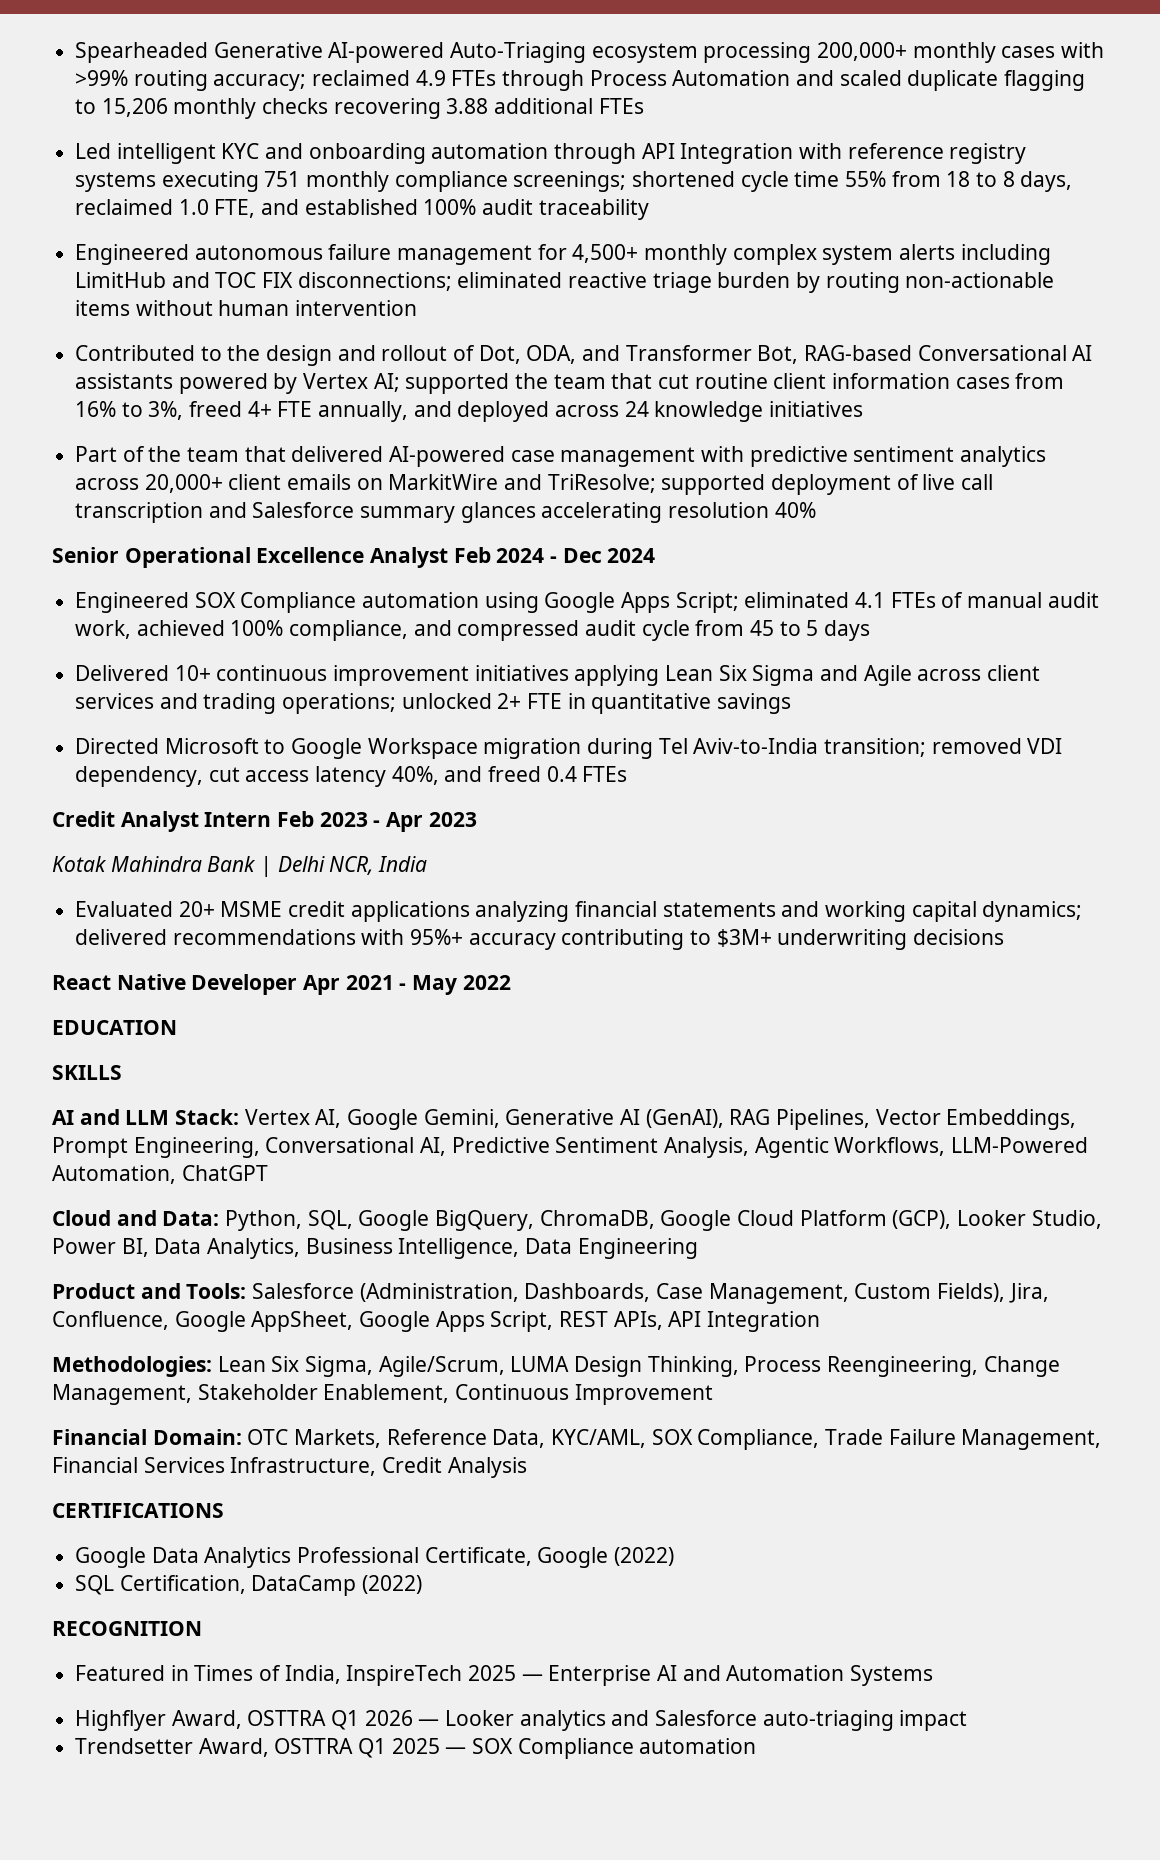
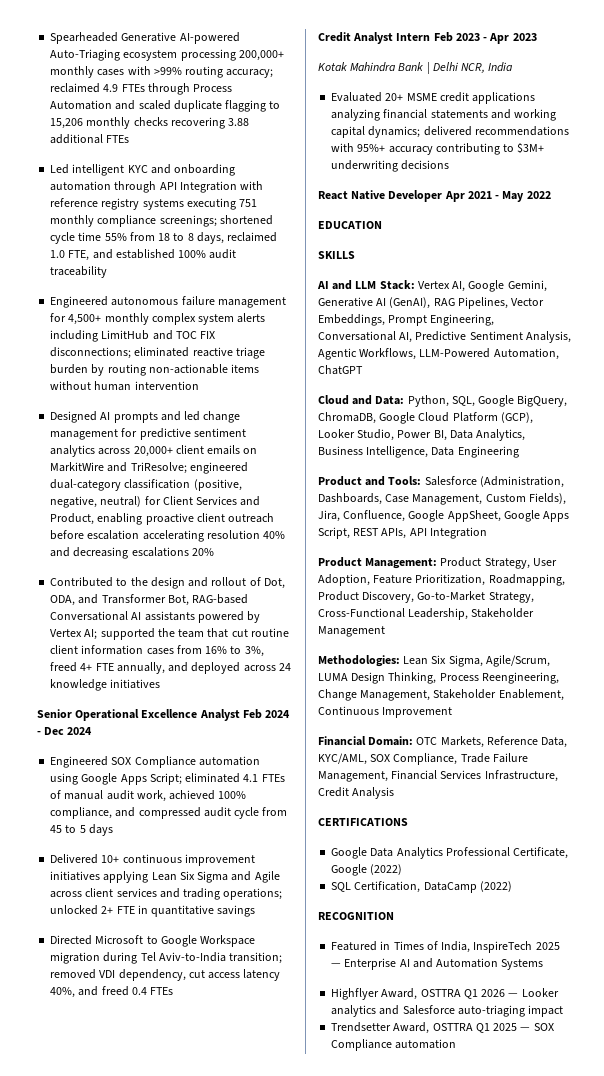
+ Designed AI prompts and led change management for predictive sentiment analytics across 20,000+ client emails on MarkitWire and TriResolve; engineered dual-category classification (positive, negative, neutral) for Client Services and Product, enabling proactive client outreach before escalation accelerating resolution 40% and decreasing escalations 20%
- Part of the team that delivered AI-powered case management with predictive sentiment analytics across 20,000+ client emails on MarkitWire and TriResolve; supported deployment of live call transcription and Salesforce summary glances accelerating resolution 40%
+ Product Management: Product Strategy, User Adoption, Feature Prioritization, Roadmapping, Product Discovery, Go-to-Market Strategy, Cross-Functional Leadership, Stakeholder Management

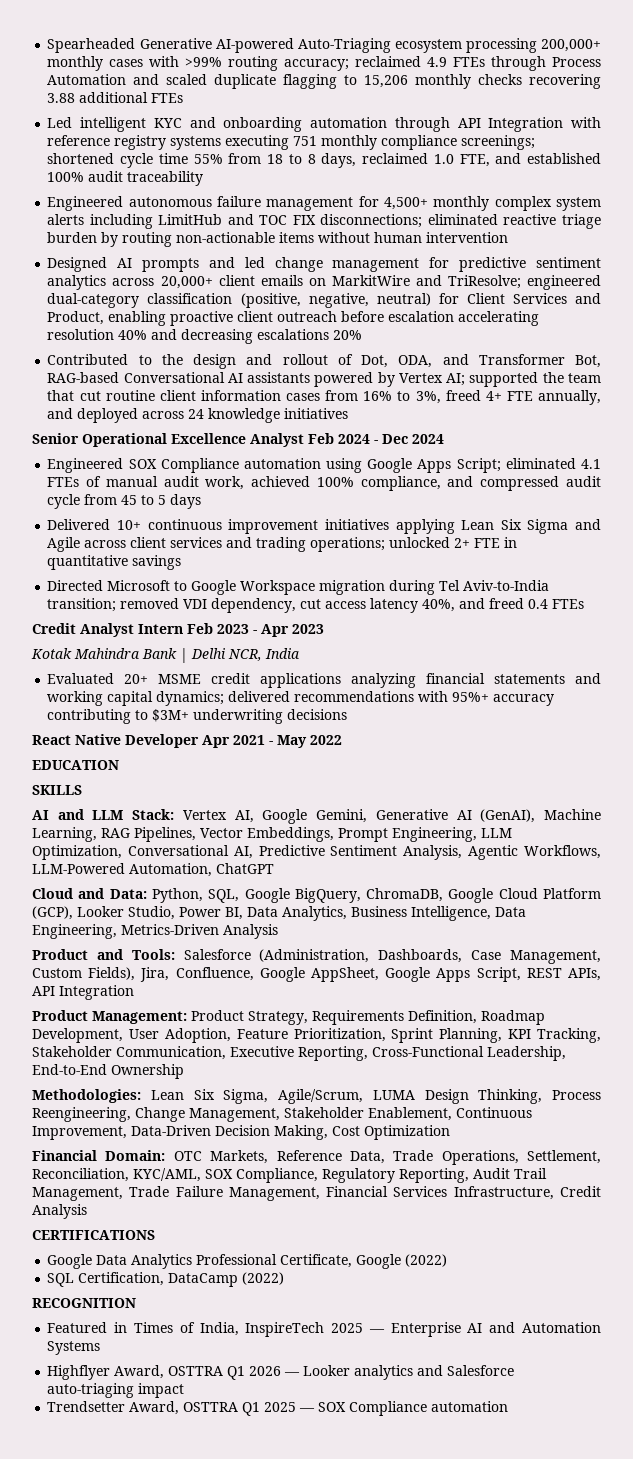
- AI and LLM Stack: Vertex AI, Google Gemini, Generative AI (GenAI), RAG Pipelines, Vector Embeddings, Prompt Engineering, Conversational AI, Predictive Sentiment Analysis, Agentic Workflows, LLM-Powered Automation, ChatGPT
+ AI and LLM Stack: Vertex AI, Google Gemini, Generative AI (GenAI), Machine Learning, RAG Pipelines, Vector Embeddings, Prompt Engineering, LLM Optimization, Conversational AI, Predictive Sentiment Analysis, Agentic Workflows, LLM-Powered Automation, ChatGPT
- Cloud and Data: Python, SQL, Google BigQuery, ChromaDB, Google Cloud Platform (GCP), Looker Studio, Power BI, Data Analytics, Business Intelligence, Data Engineering
+ Cloud and Data: Python, SQL, Google BigQuery, ChromaDB, Google Cloud Platform (GCP), Looker Studio, Power BI, Data Analytics, Business Intelligence, Data Engineering, Metrics-Driven Analysis
- Product Management: Product Strategy, User Adoption, Feature Prioritization, Roadmapping, Product Discovery, Go-to-Market Strategy, Cross-Functional Leadership, Stakeholder Management
+ Product Management: Product Strategy, Requirements Definition, Roadmap Development, User Adoption, Feature Prioritization, Sprint Planning, KPI Tracking, Stakeholder Communication, Executive Reporting, Cross-Functional Leadership, End-to-End Ownership
- Methodologies: Lean Six Sigma, Agile/Scrum, LUMA Design Thinking, Process Reengineering, Change Management, Stakeholder Enablement, Continuous Improvement
+ Methodologies: Lean Six Sigma, Agile/Scrum, LUMA Design Thinking, Process Reengineering, Change Management, Stakeholder Enablement, Continuous Improvement, Data-Driven Decision Making, Cost Optimization
- Financial Domain: OTC Markets, Reference Data, KYC/AML, SOX Compliance, Trade Failure Management, Financial Services Infrastructure, Credit Analysis
+ Financial Domain: OTC Markets, Reference Data, Trade Operations, Settlement, Reconciliation, KYC/AML, SOX Compliance, Regulatory Reporting, Audit Trail Management, Trade Failure Management, Financial Services Infrastructure, Credit Analysis

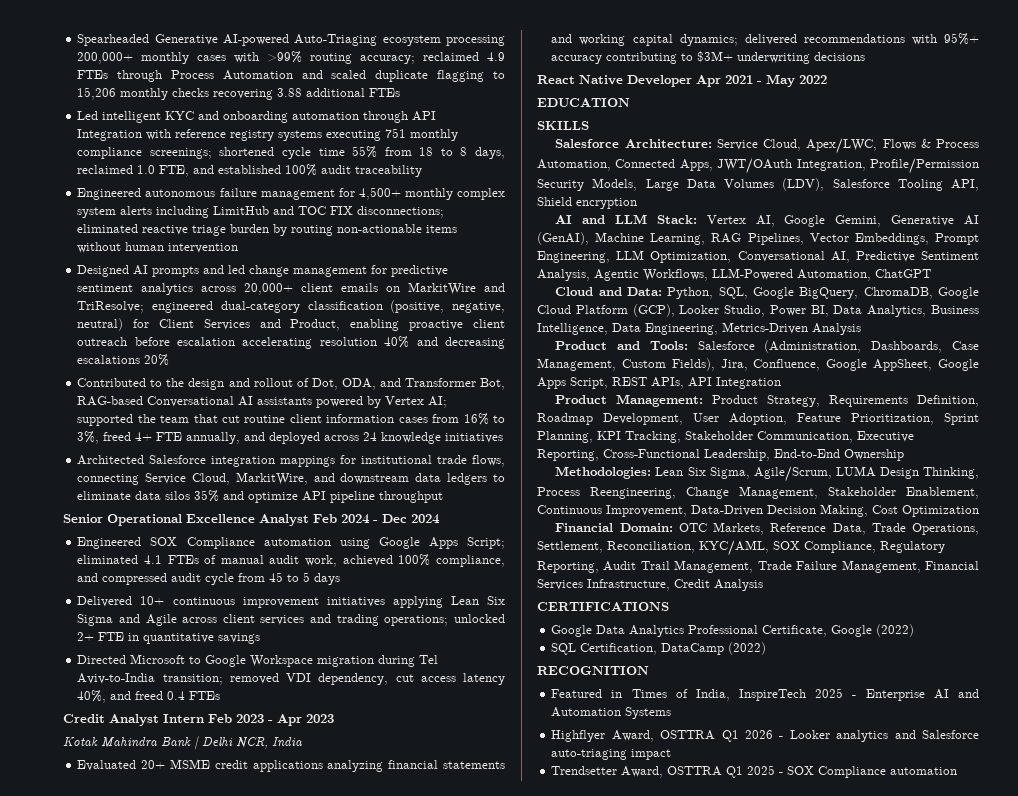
+ Architected Salesforce integration mappings for institutional trade flows, connecting Service Cloud, MarkitWire, and downstream data ledgers to eliminate data silos 35% and optimize API pipeline throughput
+ Salesforce Architecture: Service Cloud, Apex/LWC, Flows & Process Automation, Connected Apps, JWT/OAuth Integration, Profile/Permission Security Models, Large Data Volumes (LDV), Salesforce Tooling API, Shield encryption
- Featured in Times of India, InspireTech 2025 — Enterprise AI and Automation Systems
+ Featured in Times of India, InspireTech 2025 - Enterprise AI and Automation Systems
- Highflyer Award, OSTTRA Q1 2026 — Looker analytics and Salesforce auto-triaging impact
+ Highflyer Award, OSTTRA Q1 2026 - Looker analytics and Salesforce auto-triaging impact
- Trendsetter Award, OSTTRA Q1 2025 — SOX Compliance automation
+ Trendsetter Award, OSTTRA Q1 2025 - SOX Compliance automation

